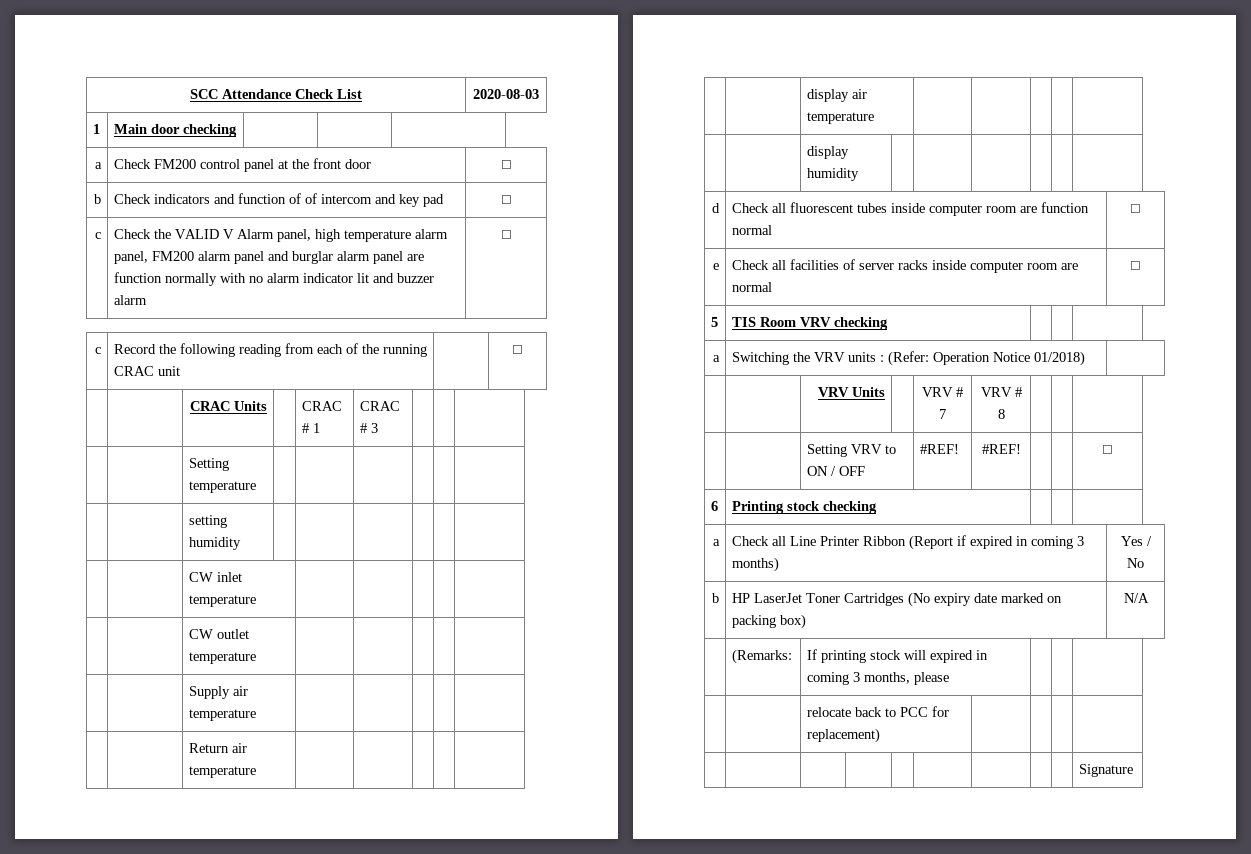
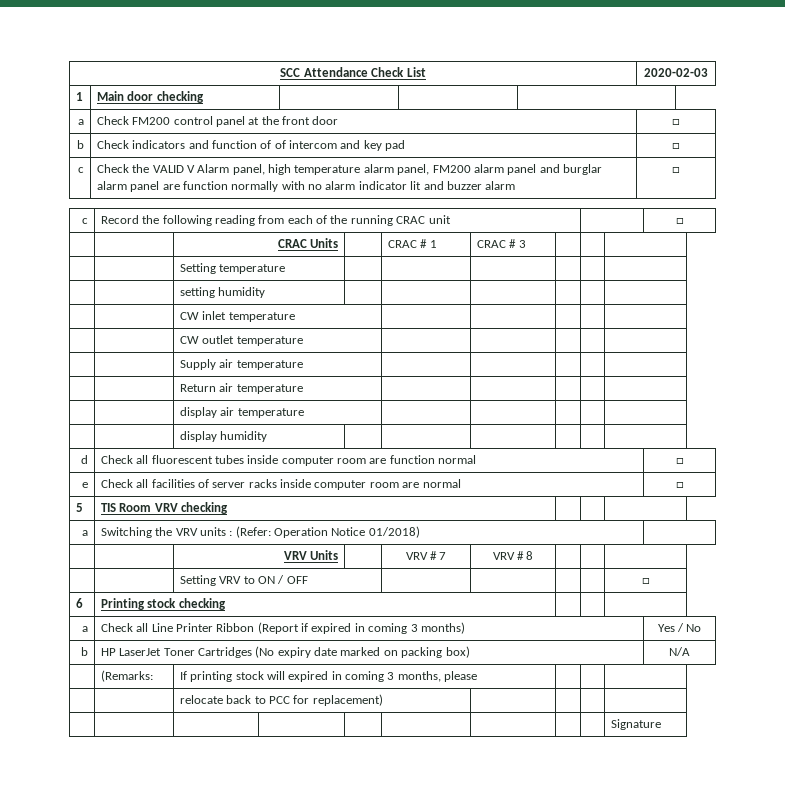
- SCC Attendance Check List | 2020-08-03
+ SCC Attendance Check List | 2020-02-03
- | | Setting VRV to ON / OFF | #REF! | #REF! | | | □
+ | | Setting VRV to ON / OFF | | | | | □

